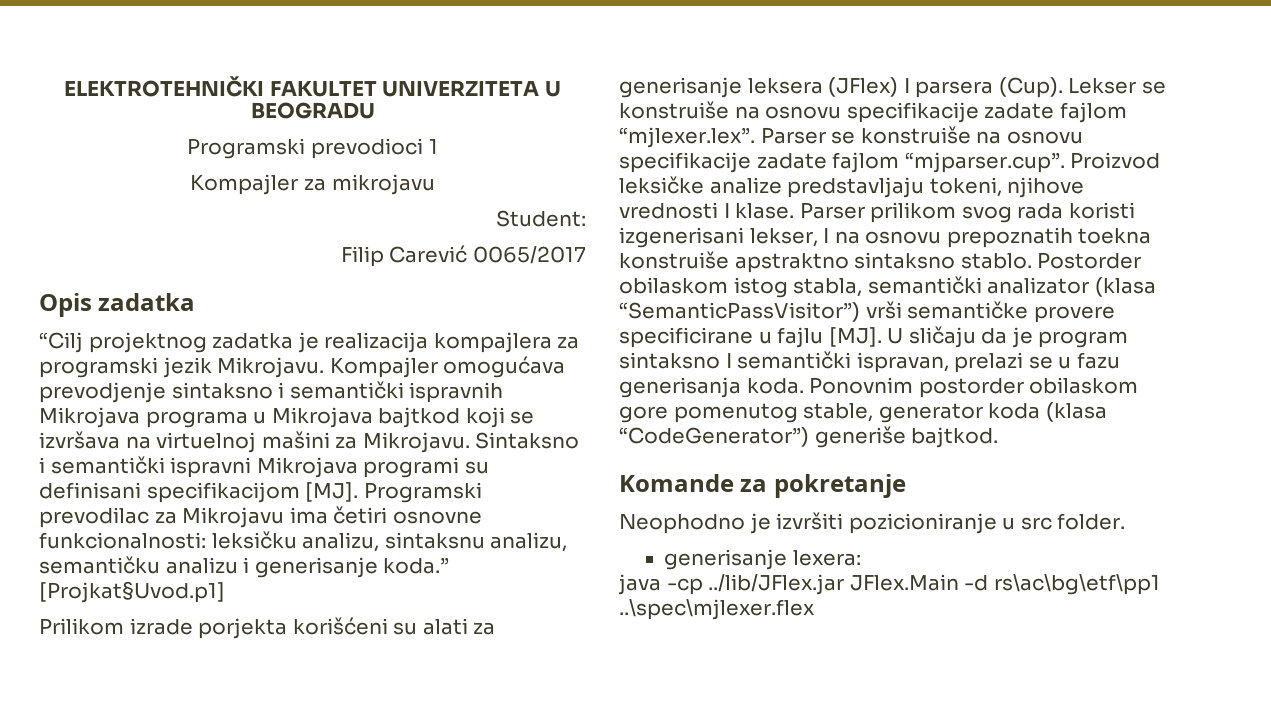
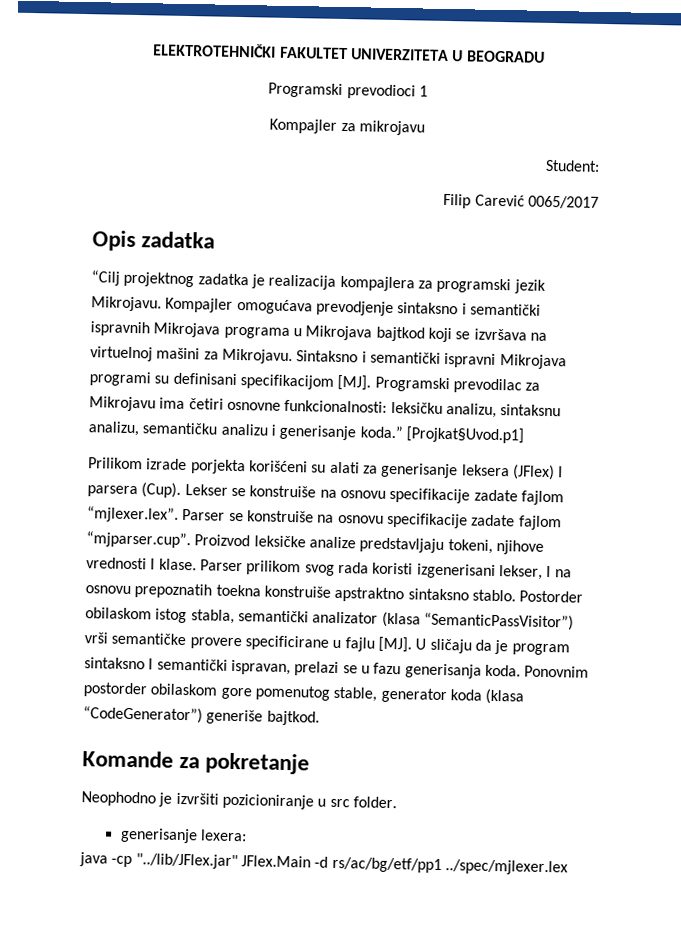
- java -cp ../lib/JFlex.jar JFlex.Main -d rs\ac\bg\etf\pp1 ..\spec\mjlexer.flex
+ java -cp "../lib/JFlex.jar" JFlex.Main -d rs/ac/bg/etf/pp1 ../spec/mjlexer.lex

